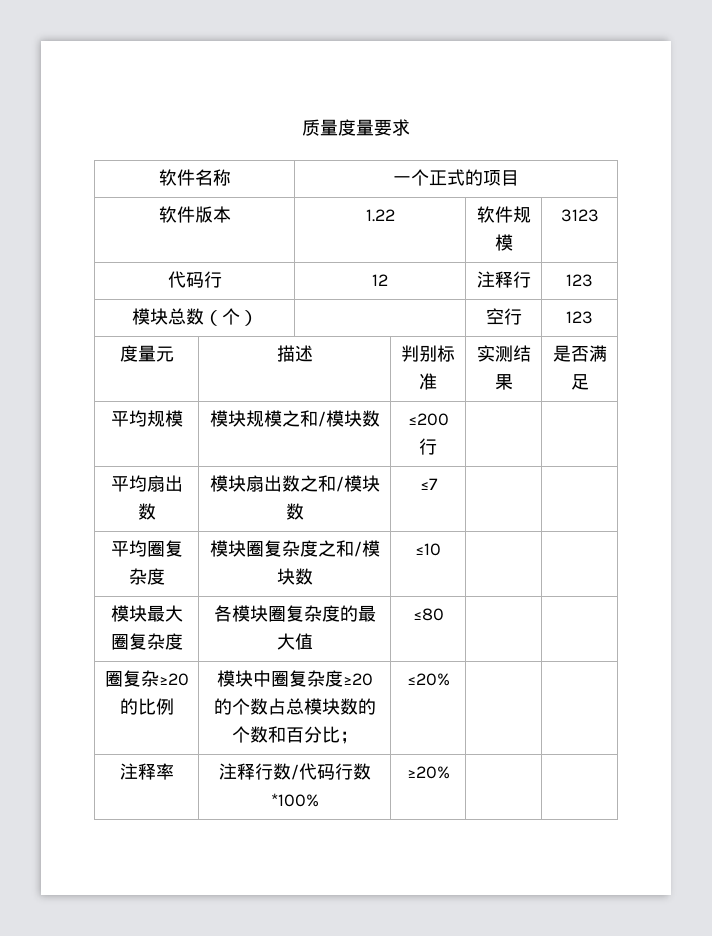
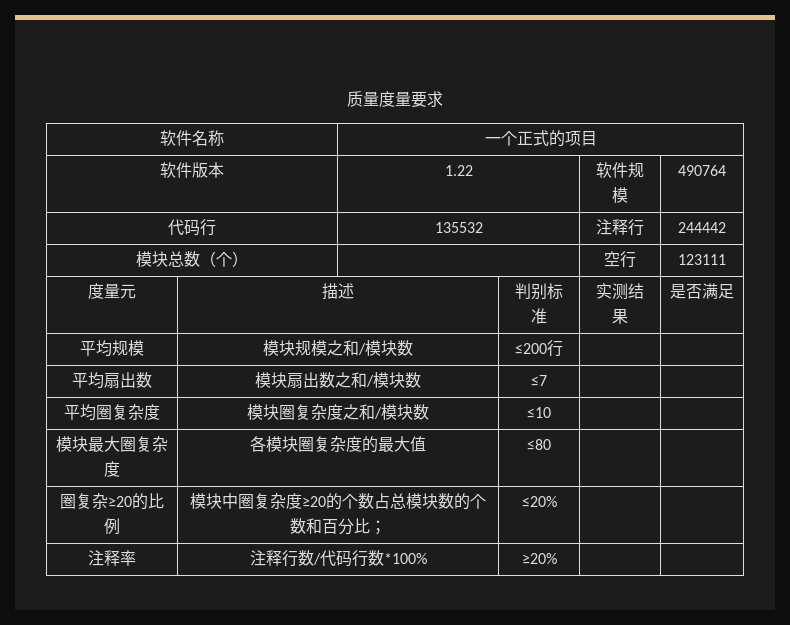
- 软件版本 | 1.22 | 软件规模 | 3123
+ 软件版本 | 1.22 | 软件规模 | 490764
- 代码行 | 12 | 注释行 | 123
+ 代码行 | 135532 | 注释行 | 244442
- 模块总数（个） | | 空行 | 123
+ 模块总数（个） | | 空行 | 123111

